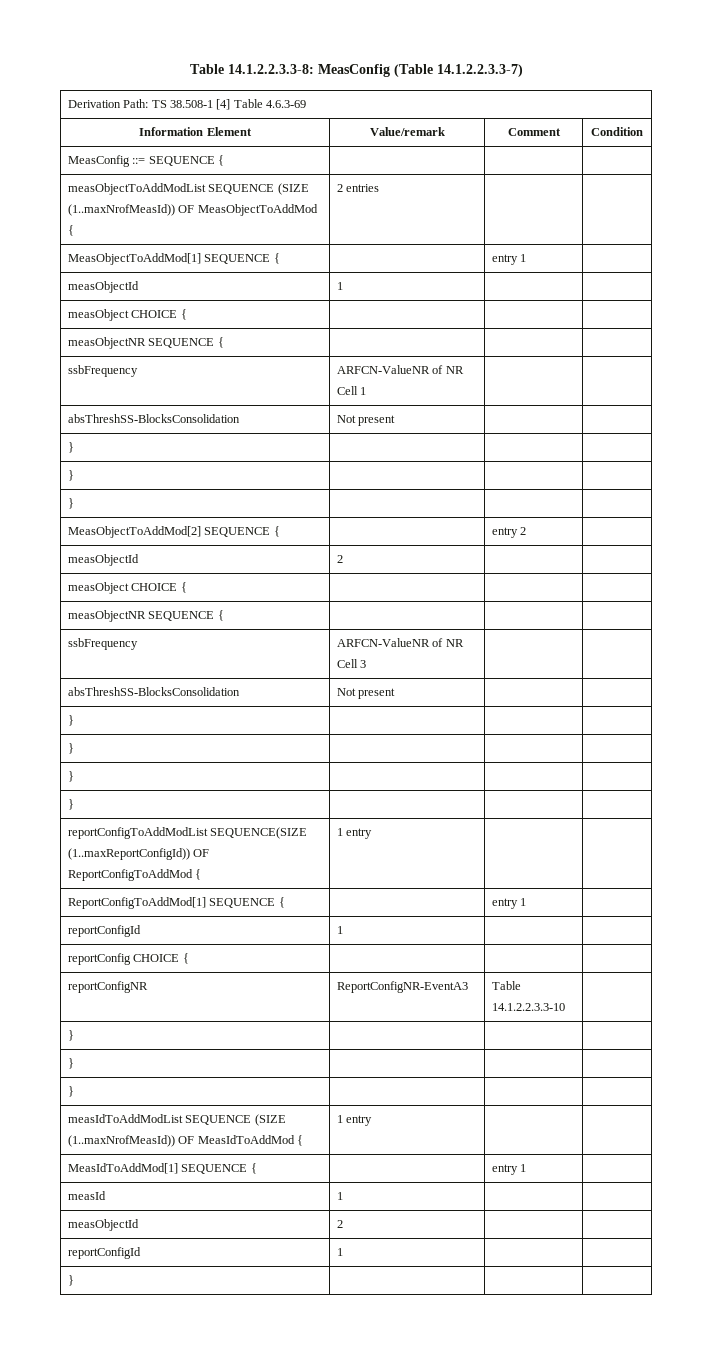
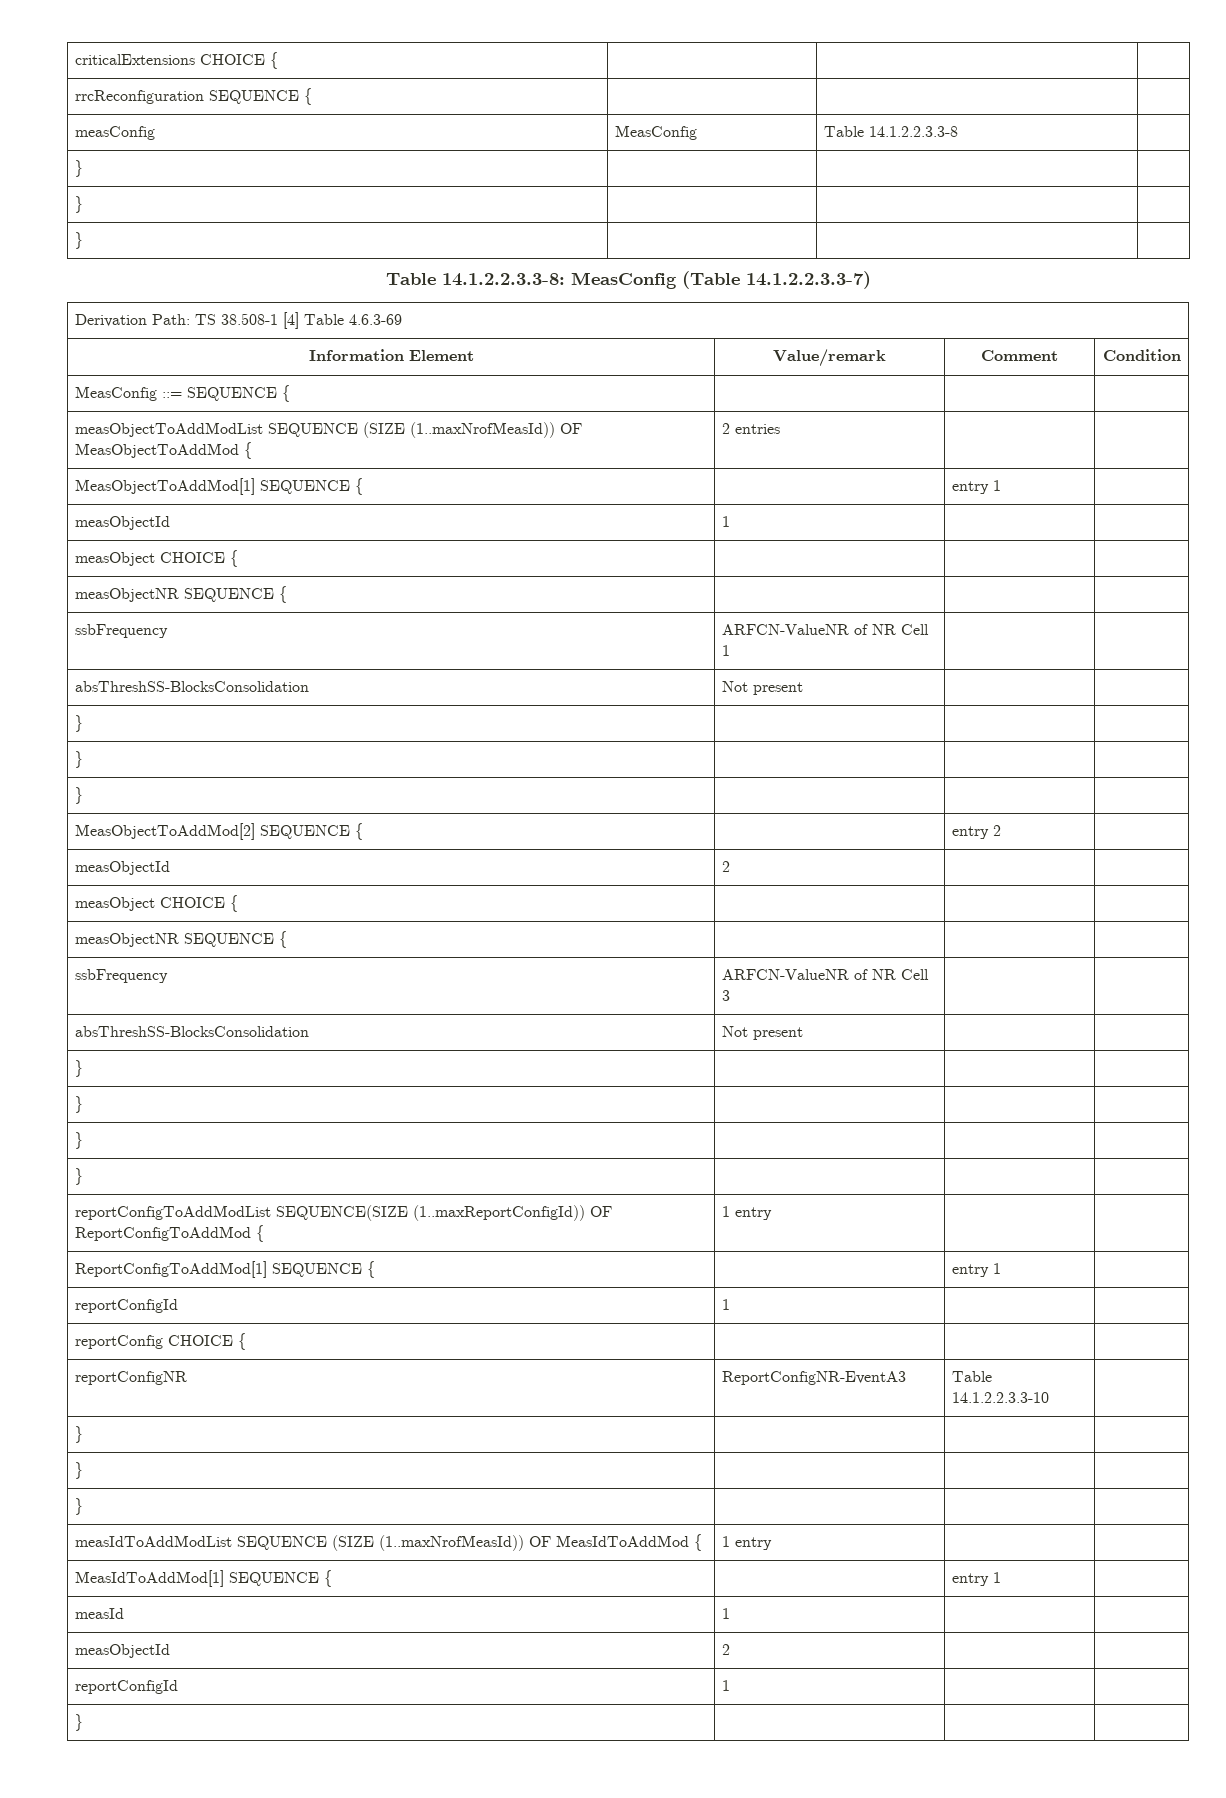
+ criticalExtensions CHOICE { | | |
+ rrcReconfiguration SEQUENCE { | | |
+ measConfig | MeasConfig | Table 14.1.2.2.3.3-8 |
+ } | | |
+ } | | |
+ } | | |

